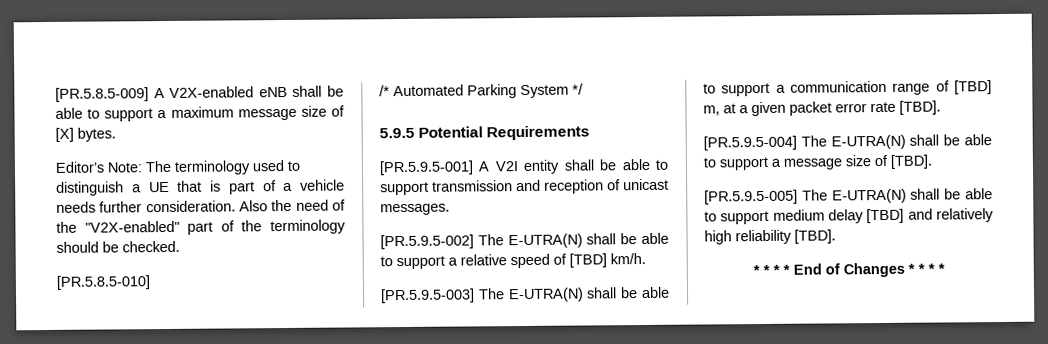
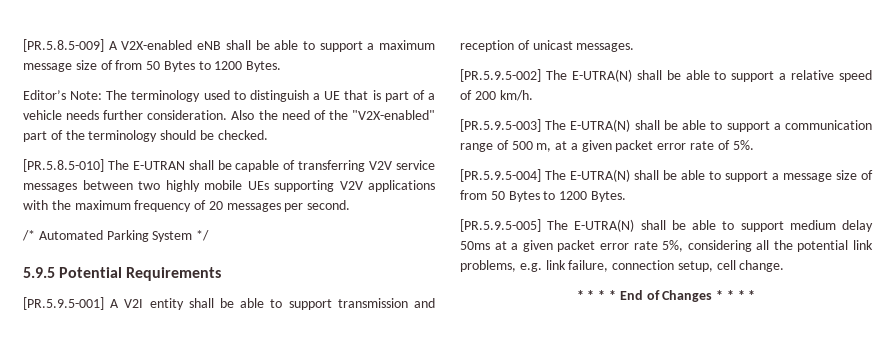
- [PR.5.8.5-009] A V2X-enabled eNB shall be able to support a maximum message size of [X] bytes.
+ [PR.5.8.5-009] A V2X-enabled eNB shall be able to support a maximum message size of from 50 Bytes to 1200 Bytes.
- [PR.5.8.5-010]
+ [PR.5.8.5-010] The E-UTRAN shall be capable of transferring V2V service messages between two highly mobile UEs supporting V2V applications with the maximum frequency of 20 messages per second.
- [PR.5.9.5-002] The E-UTRA(N) shall be able to support a relative speed of [TBD] km/h.
+ [PR.5.9.5-002] The E-UTRA(N) shall be able to support a relative speed of 200 km/h.
- [PR.5.9.5-003] The E-UTRA(N) shall be able to support a communication range of [TBD] m, at a given packet error rate [TBD].
+ [PR.5.9.5-003] The E-UTRA(N) shall be able to support a communication range of 500 m, at a given packet error rate of 5%.
- [PR.5.9.5-004] The E-UTRA(N) shall be able to support a message size of [TBD].
+ [PR.5.9.5-004] The E-UTRA(N) shall be able to support a message size of from 50 Bytes to 1200 Bytes.
- [PR.5.9.5-005] The E-UTRA(N) shall be able to support medium delay [TBD] and relatively high reliability [TBD].
+ [PR.5.9.5-005] The E-UTRA(N) shall be able to support medium delay 50ms at a given packet error rate 5%, considering all the potential link problems, e.g. link failure, connection setup, cell change.

